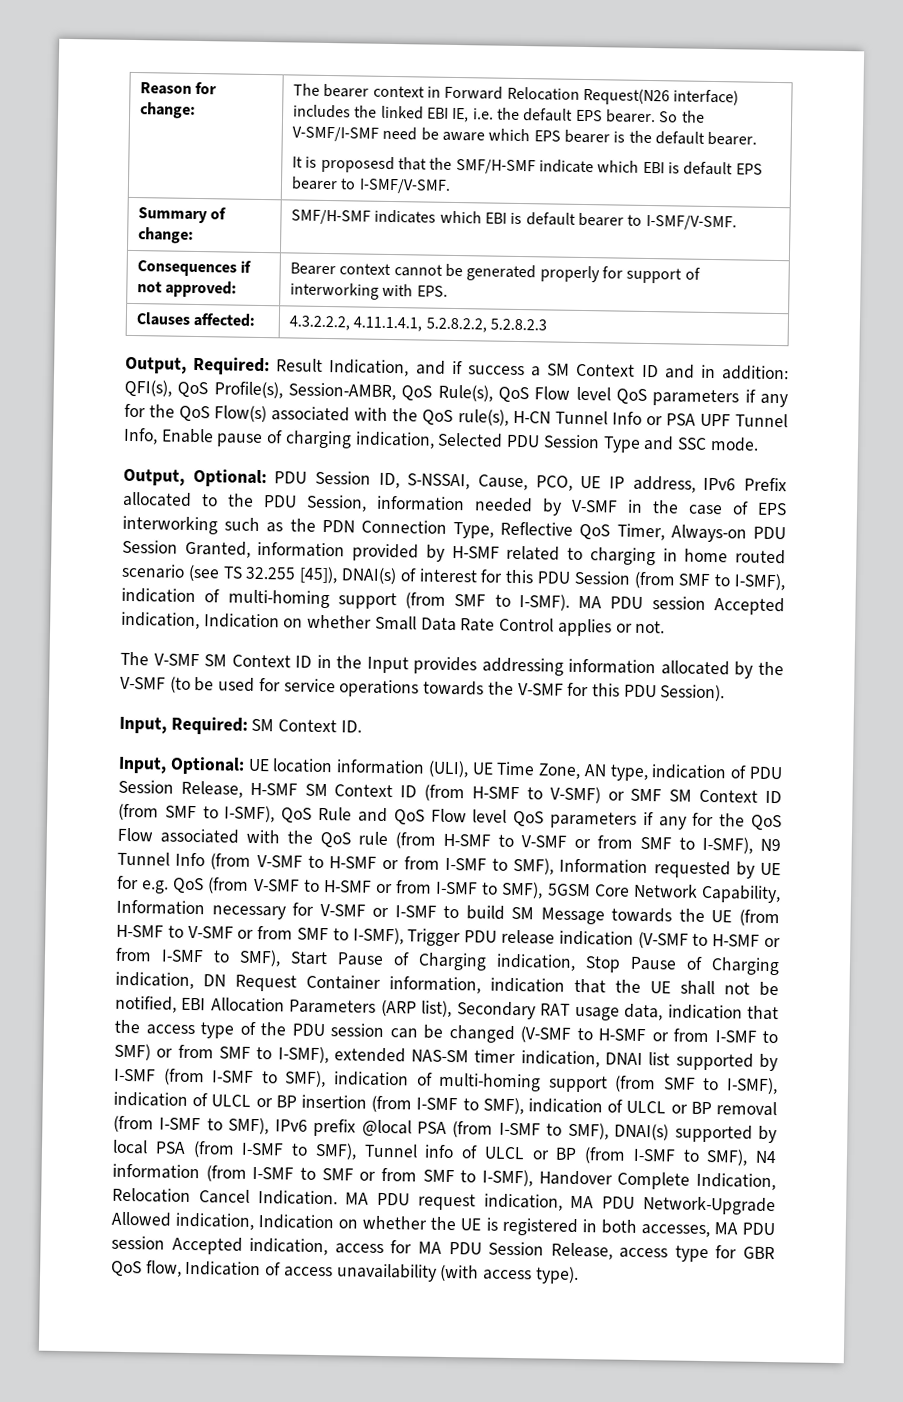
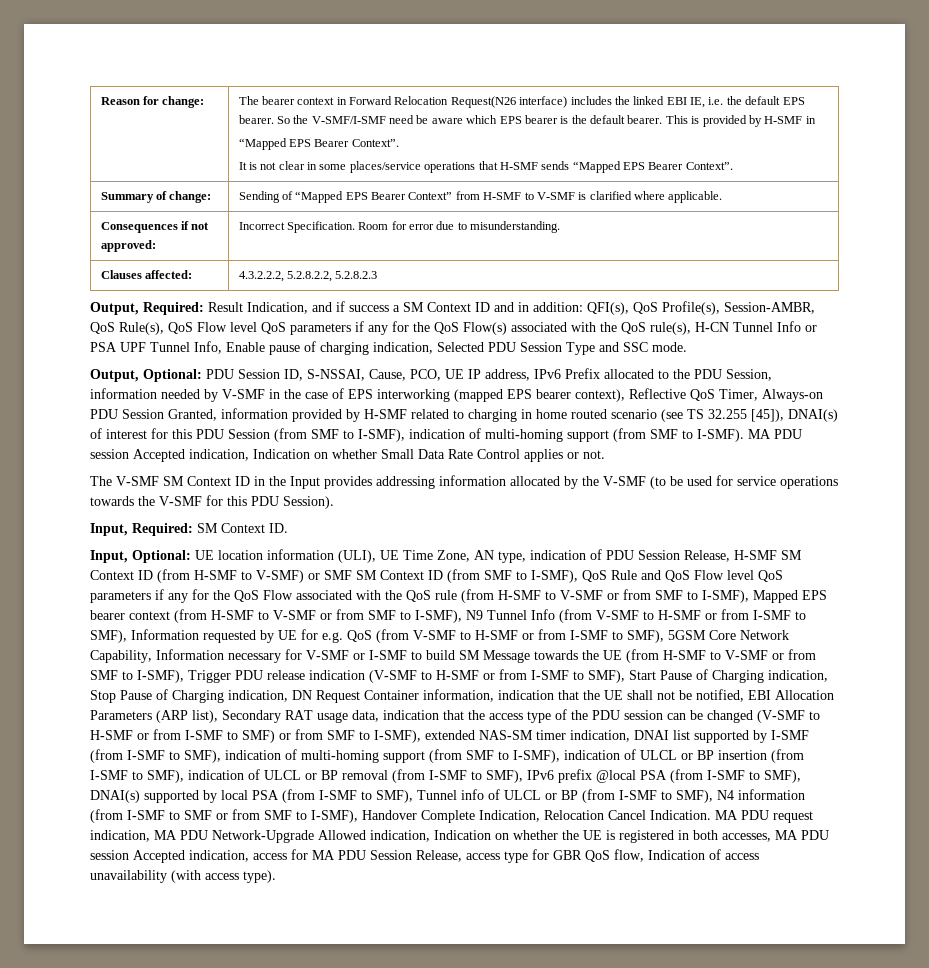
- So the V-SMF/I-SMF need be aware which EPS bearer is the default bearer.
- It is proposesd that the SMF/H-SMF indicate which EBI is default EPS bearer to I-SMF/V-SMF.
- Summary of change: | SMF/H-SMF indicates which EBI is default bearer to I-SMF/V-SMF.
- Consequences if not approved: | Bearer context cannot be generated properly for support of interworking with EPS.
+ So the V-SMF/I-SMF need be aware which EPS bearer is the default bearer. This is provided by H-SMF in
+ “Mapped EPS Bearer Context”.
+ It is not clear in some places/service operations that H-SMF sends “Mapped EPS Bearer Context”.
+ Summary of change: | Sending of “Mapped EPS Bearer Context” from H-SMF to V-SMF is clarified where applicable.
+ Consequences if not approved: | Incorrect Specification. Room for error due to misunderstanding.
- Clauses affected: | 4.3.2.2.2, 4.11.1.4.1, 5.2.8.2.2, 5.2.8.2.3
+ Clauses affected: | 4.3.2.2.2, 5.2.8.2.2, 5.2.8.2.3
- PDU Session ID, S-NSSAI, Cause, PCO, UE IP address, IPv6 Prefix allocated to the PDU Session, information needed by V-SMF in the case of EPS interworking such as the PDN Connection Type, Reflective QoS Timer, Always-on PDU Session Granted, information provided by H-SMF related to charging in home routed scenario (see TS 32.255 [45]), DNAI(s) of interest for this PDU Session (from SMF to I-SMF), indication of multi-homing support (from SMF to I-SMF).
+ PDU Session ID, S-NSSAI, Cause, PCO, UE IP address, IPv6 Prefix allocated to the PDU Session, information needed by V-SMF in the case of EPS interworking (mapped EPS bearer context), Reflective QoS Timer, Always-on PDU Session Granted, information provided by H-SMF related to charging in home routed scenario (see TS 32.255 [45]), DNAI(s) of interest for this PDU Session (from SMF to I-SMF), indication of multi-homing support (from SMF to I-SMF).
- UE location information (ULI), UE Time Zone, AN type, indication of PDU Session Release, H-SMF SM Context ID (from H-SMF to V-SMF) or SMF SM Context ID (from SMF to I-SMF), QoS Rule and QoS Flow level QoS parameters if any for the QoS Flow associated with the QoS rule (from H-SMF to V-SMF or from SMF to I-SMF), N9 Tunnel Info (from V-SMF to H-SMF or from I-SMF to SMF), Information requested by UE for e.g. QoS (from V-SMF to H-SMF or from I-SMF to SMF), 5GSM Core Network Capability, Information necessary for V-SMF or I-SMF to build SM Message towards the UE (from H-SMF to V-SMF or from SMF to I-SMF), Trigger PDU release indication (V-SMF to H-SMF or from I-SMF to SMF), Start Pause of Charging indication, Stop Pause of Charging indication, DN Request Container information, indication that the UE shall not be notified, EBI Allocation Parameters (ARP list), Secondary RAT usage data, indication that the access type of the PDU session can be changed (V-SMF to H-SMF or from I-SMF to SMF) or from SMF to I-SMF), extended NAS-SM timer indication, DNAI list supported by I-SMF (from I-SMF to SMF), indication of multi-homing support (from SMF to I-SMF), indication of ULCL or BP insertion (from I-SMF to SMF), indication of ULCL or BP removal (from I-SMF to SMF), IPv6 prefix @local PSA (from I-SMF to SMF), DNAI(s) supported by local PSA (from I-SMF to SMF), Tunnel info of ULCL or BP (from I-SMF to SMF), N4 information (from I-SMF to SMF or from SMF to I-SMF), Handover Complete Indication, Relocation Cancel Indication.
+ UE location information (ULI), UE Time Zone, AN type, indication of PDU Session Release, H-SMF SM Context ID (from H-SMF to V-SMF) or SMF SM Context ID (from SMF to I-SMF), QoS Rule and QoS Flow level QoS parameters if any for the QoS Flow associated with the QoS rule (from H-SMF to V-SMF or from SMF to I-SMF), Mapped EPS bearer context (from H-SMF to V-SMF or from SMF to I-SMF), N9 Tunnel Info (from V-SMF to H-SMF or from I-SMF to SMF), Information requested by UE for e.g. QoS (from V-SMF to H-SMF or from I-SMF to SMF), 5GSM Core Network Capability, Information necessary for V-SMF or I-SMF to build SM Message towards the UE (from H-SMF to V-SMF or from SMF to I-SMF), Trigger PDU release indication (V-SMF to H-SMF or from I-SMF to SMF), Start Pause of Charging indication, Stop Pause of Charging indication, DN Request Container information, indication that the UE shall not be notified, EBI Allocation Parameters (ARP list), Secondary RAT usage data, indication that the access type of the PDU session can be changed (V-SMF to H-SMF or from I-SMF to SMF) or from SMF to I-SMF), extended NAS-SM timer indication, DNAI list supported by I-SMF (from I-SMF to SMF), indication of multi-homing support (from SMF to I-SMF), indication of ULCL or BP insertion (from I-SMF to SMF), indication of ULCL or BP removal (from I-SMF to SMF), IPv6 prefix @local PSA (from I-SMF to SMF), DNAI(s) supported by local PSA (from I-SMF to SMF), Tunnel info of ULCL or BP (from I-SMF to SMF), N4 information (from I-SMF to SMF or from SMF to I-SMF), Handover Complete Indication, Relocation Cancel Indication.

